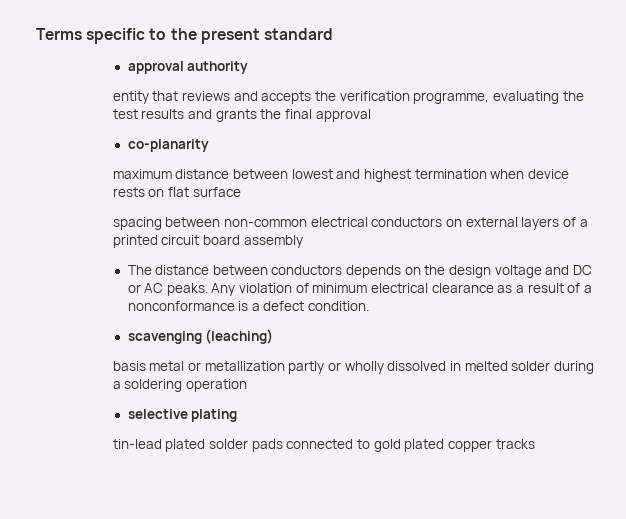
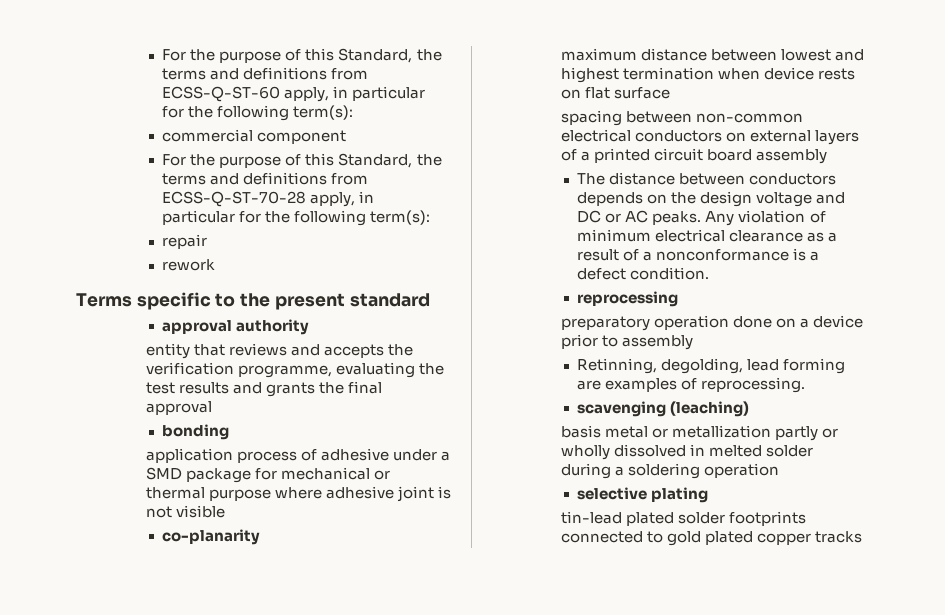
+ For the purpose of this Standard, the terms and definitions from ECSS-Q-ST-60 apply, in particular for the following term(s):
+ commercial component
+ For the purpose of this Standard, the terms and definitions from ECSS-Q-ST-70-28 apply, in particular for the following term(s):
+ repair
+ rework
+ bonding
+ application process of adhesive under a SMD package for mechanical or thermal purpose where adhesive joint is not visible
+ reprocessing
+ preparatory operation done on a device prior to assembly
+ Retinning, degolding, lead forming are examples of reprocessing.
- tin-lead plated solder pads connected to gold plated copper tracks
+ tin-lead plated solder footprints connected to gold plated copper tracks

